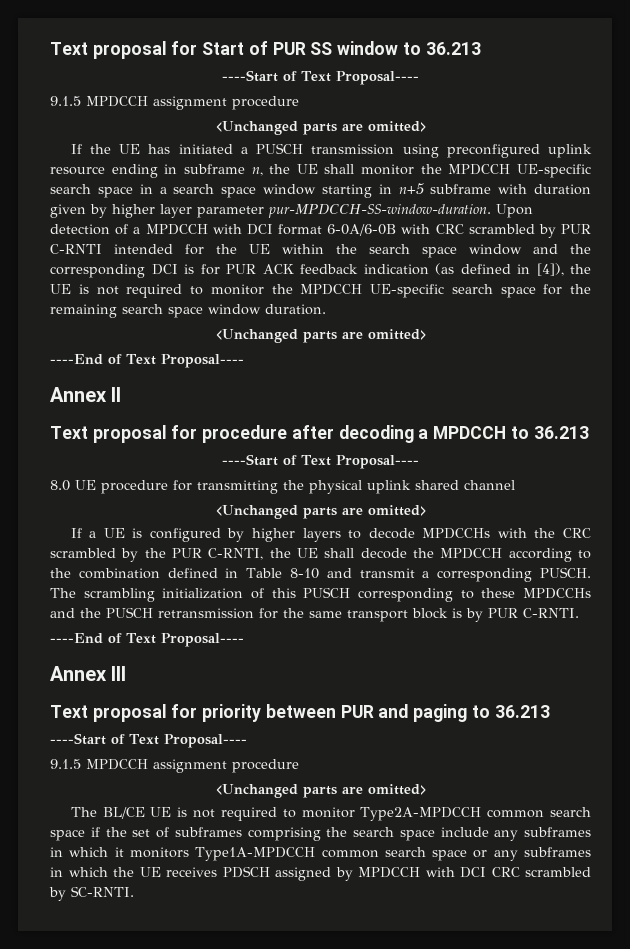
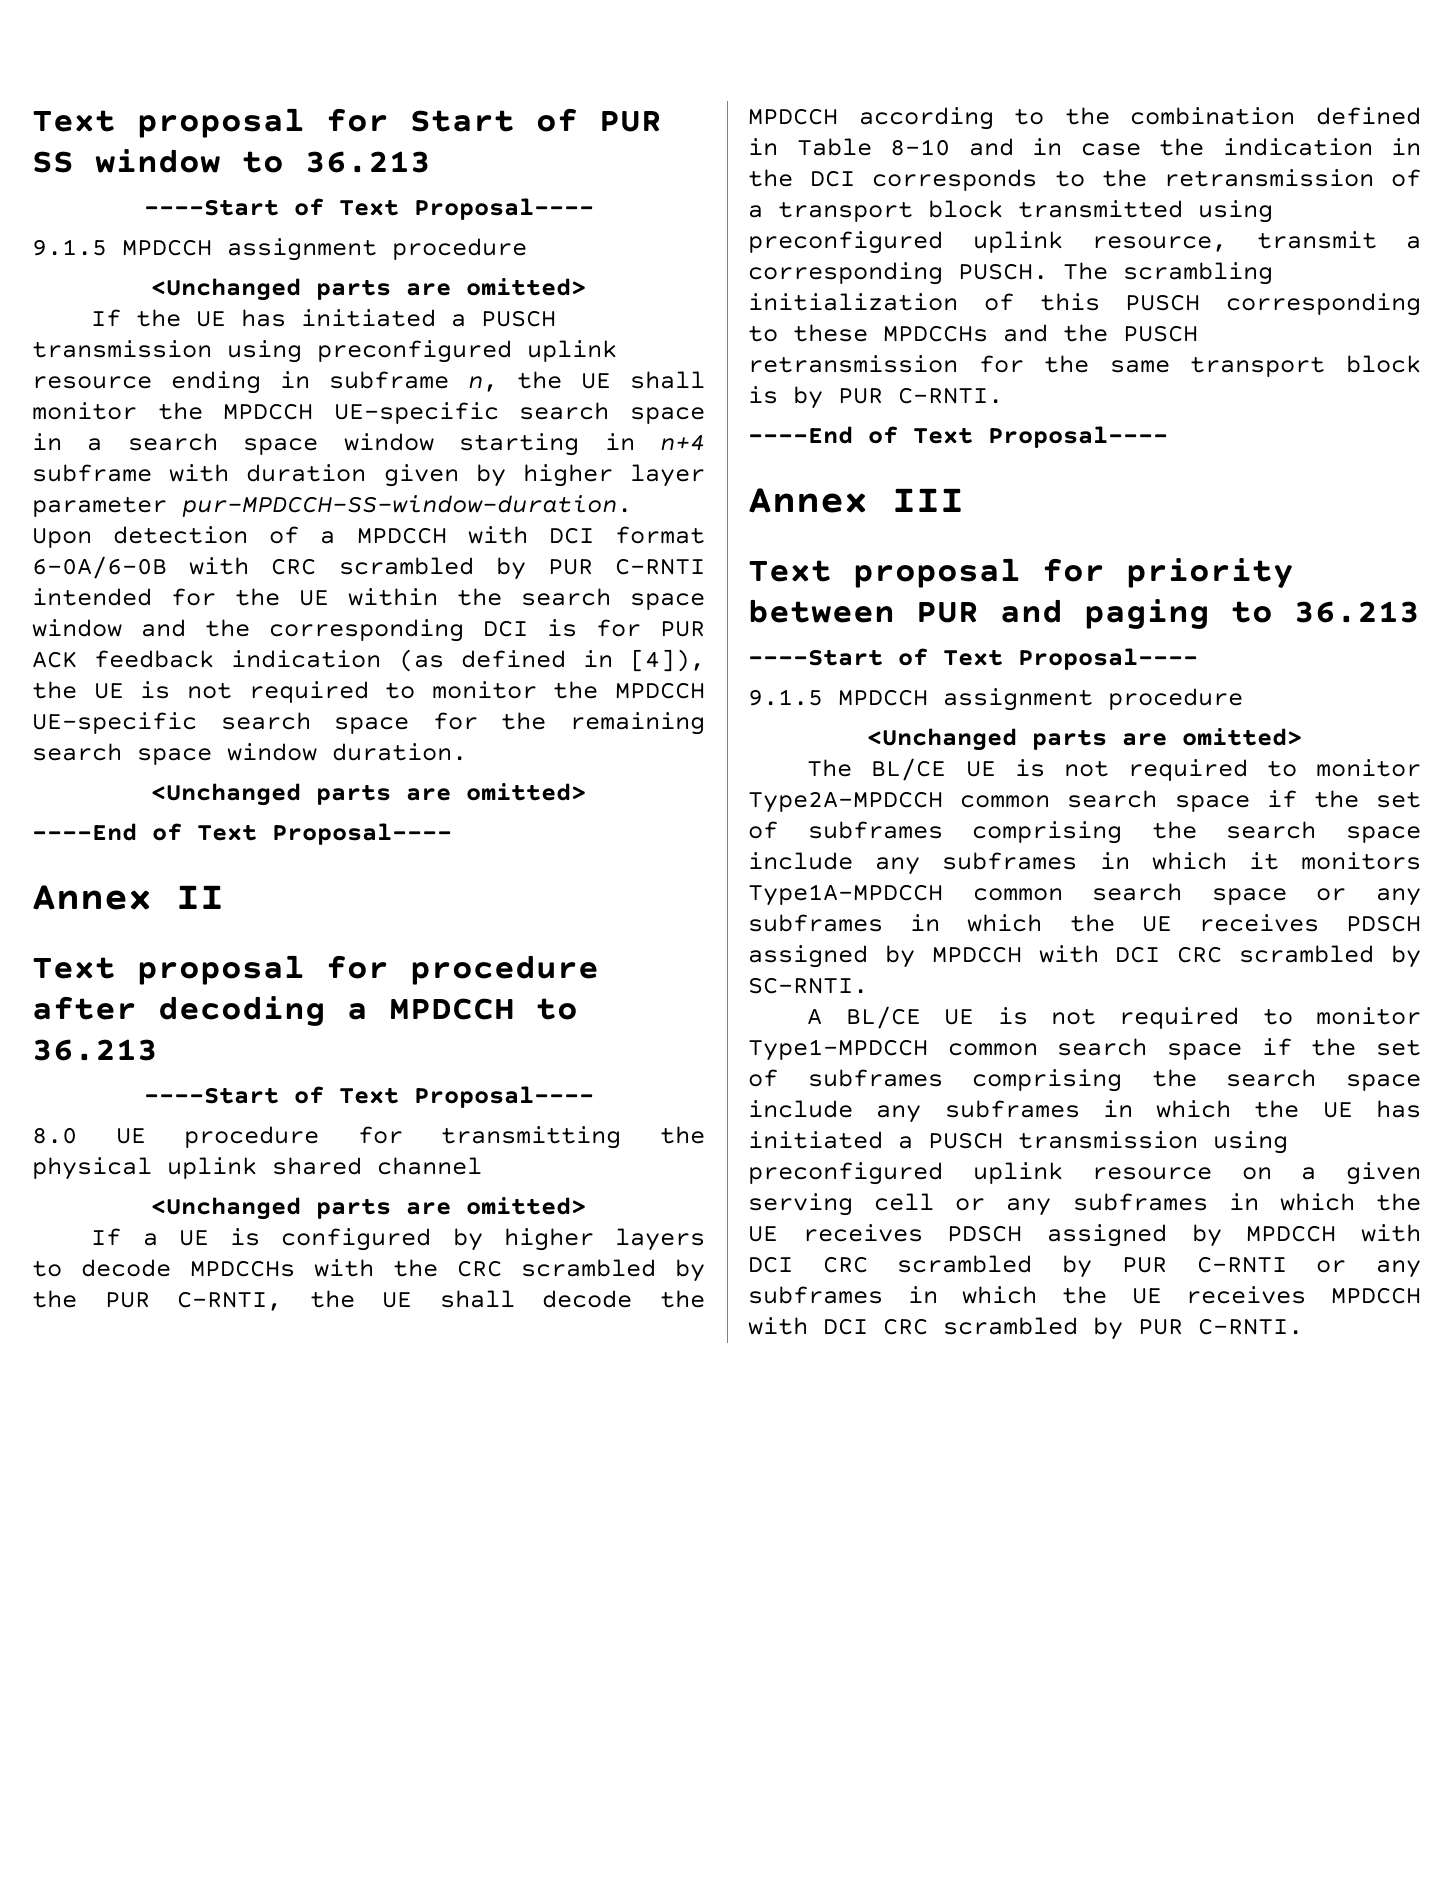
- If the UE has initiated a PUSCH transmission using preconfigured uplink resource ending in subframe n, the UE shall monitor the MPDCCH UE-specific search space in a search space window starting in n+5 subframe with duration given by higher layer parameter pur-MPDCCH-SS-window-duration.
+ If the UE has initiated a PUSCH transmission using preconfigured uplink resource ending in subframe n, the UE shall monitor the MPDCCH UE-specific search space in a search space window starting in n+4 subframe with duration given by higher layer parameter pur-MPDCCH-SS-window-duration.
- If a UE is configured by higher layers to decode MPDCCHs with the CRC scrambled by the PUR C-RNTI, the UE shall decode the MPDCCH according to the combination defined in Table 8-10 and transmit a corresponding PUSCH.
+ If a UE is configured by higher layers to decode MPDCCHs with the CRC scrambled by the PUR C-RNTI, the UE shall decode the MPDCCH according to the combination defined in Table 8-10 and in case the indication in the DCI corresponds to the retransmission of a transport block transmitted using preconfigured uplink resource, transmit a corresponding PUSCH.
+ A BL/CE UE is not required to monitor Type1-MPDCCH common search space if the set of subframes comprising the search space include any subframes in which the UE has initiated a PUSCH transmission using preconfigured uplink resource on a given serving cell or any subframes in which the UE receives PDSCH assigned by MPDCCH with DCI CRC scrambled by PUR C-RNTI or any subframes in which the UE receives MPDCCH with DCI CRC scrambled by PUR C-RNTI.

